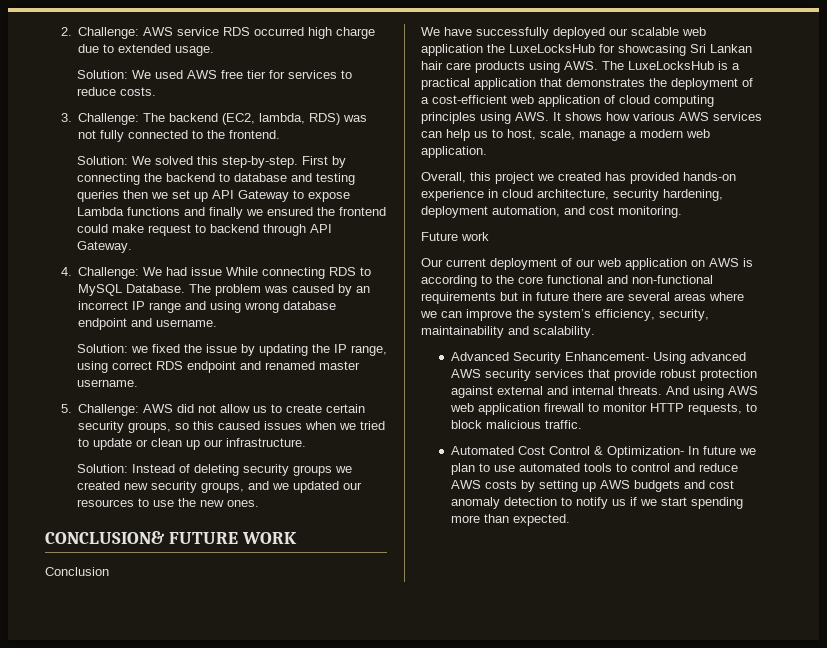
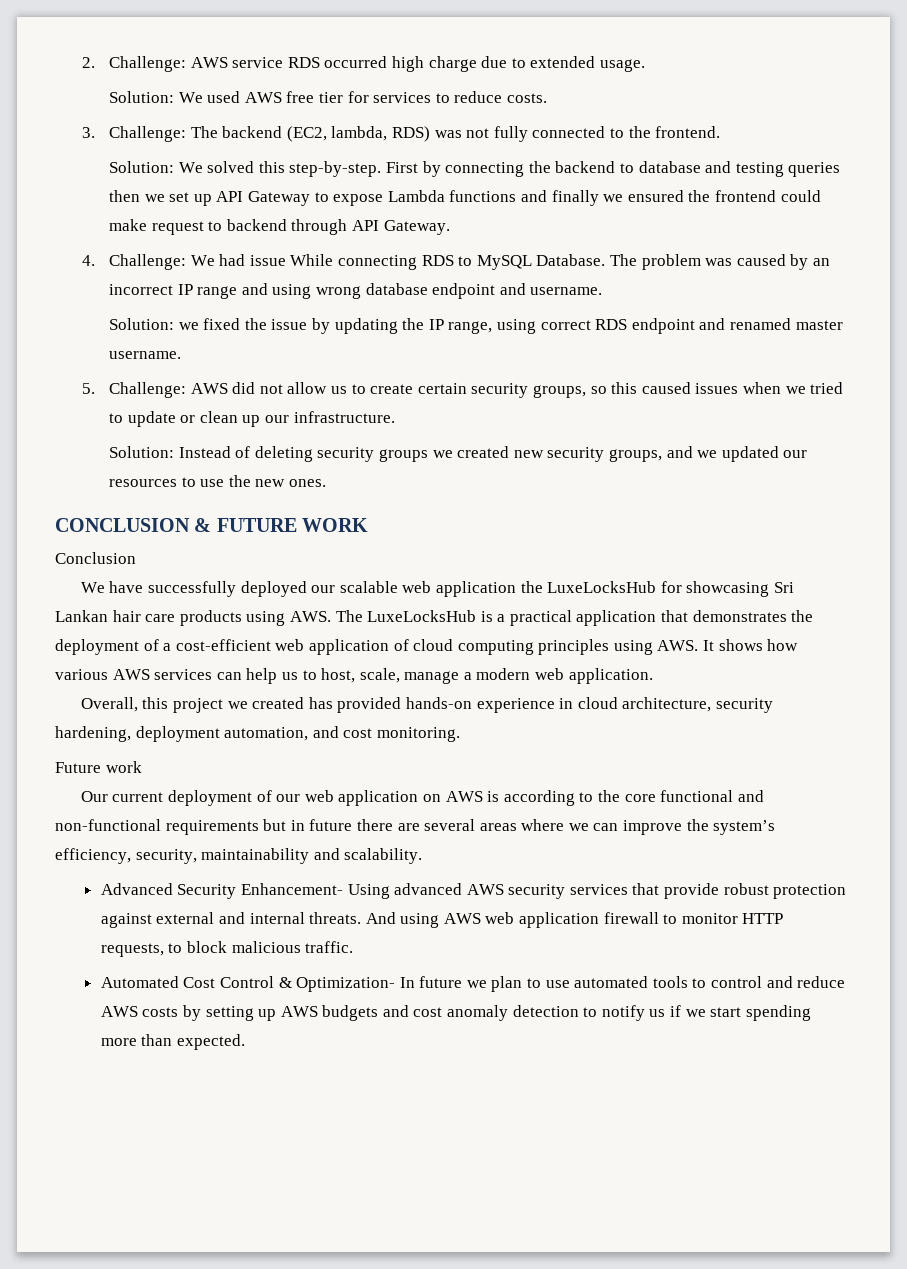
- CONCLUSION& FUTURE WORK
+ CONCLUSION & FUTURE WORK

